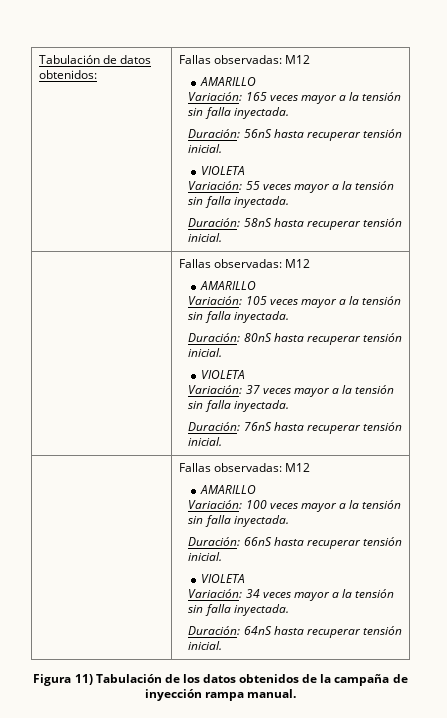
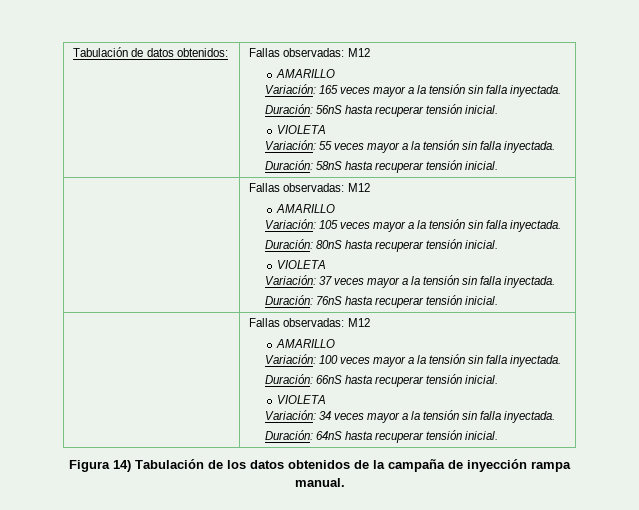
- Figura 11) Tabulación de los datos obtenidos de la campaña de inyección rampa manual.
+ Figura 14) Tabulación de los datos obtenidos de la campaña de inyección rampa manual.

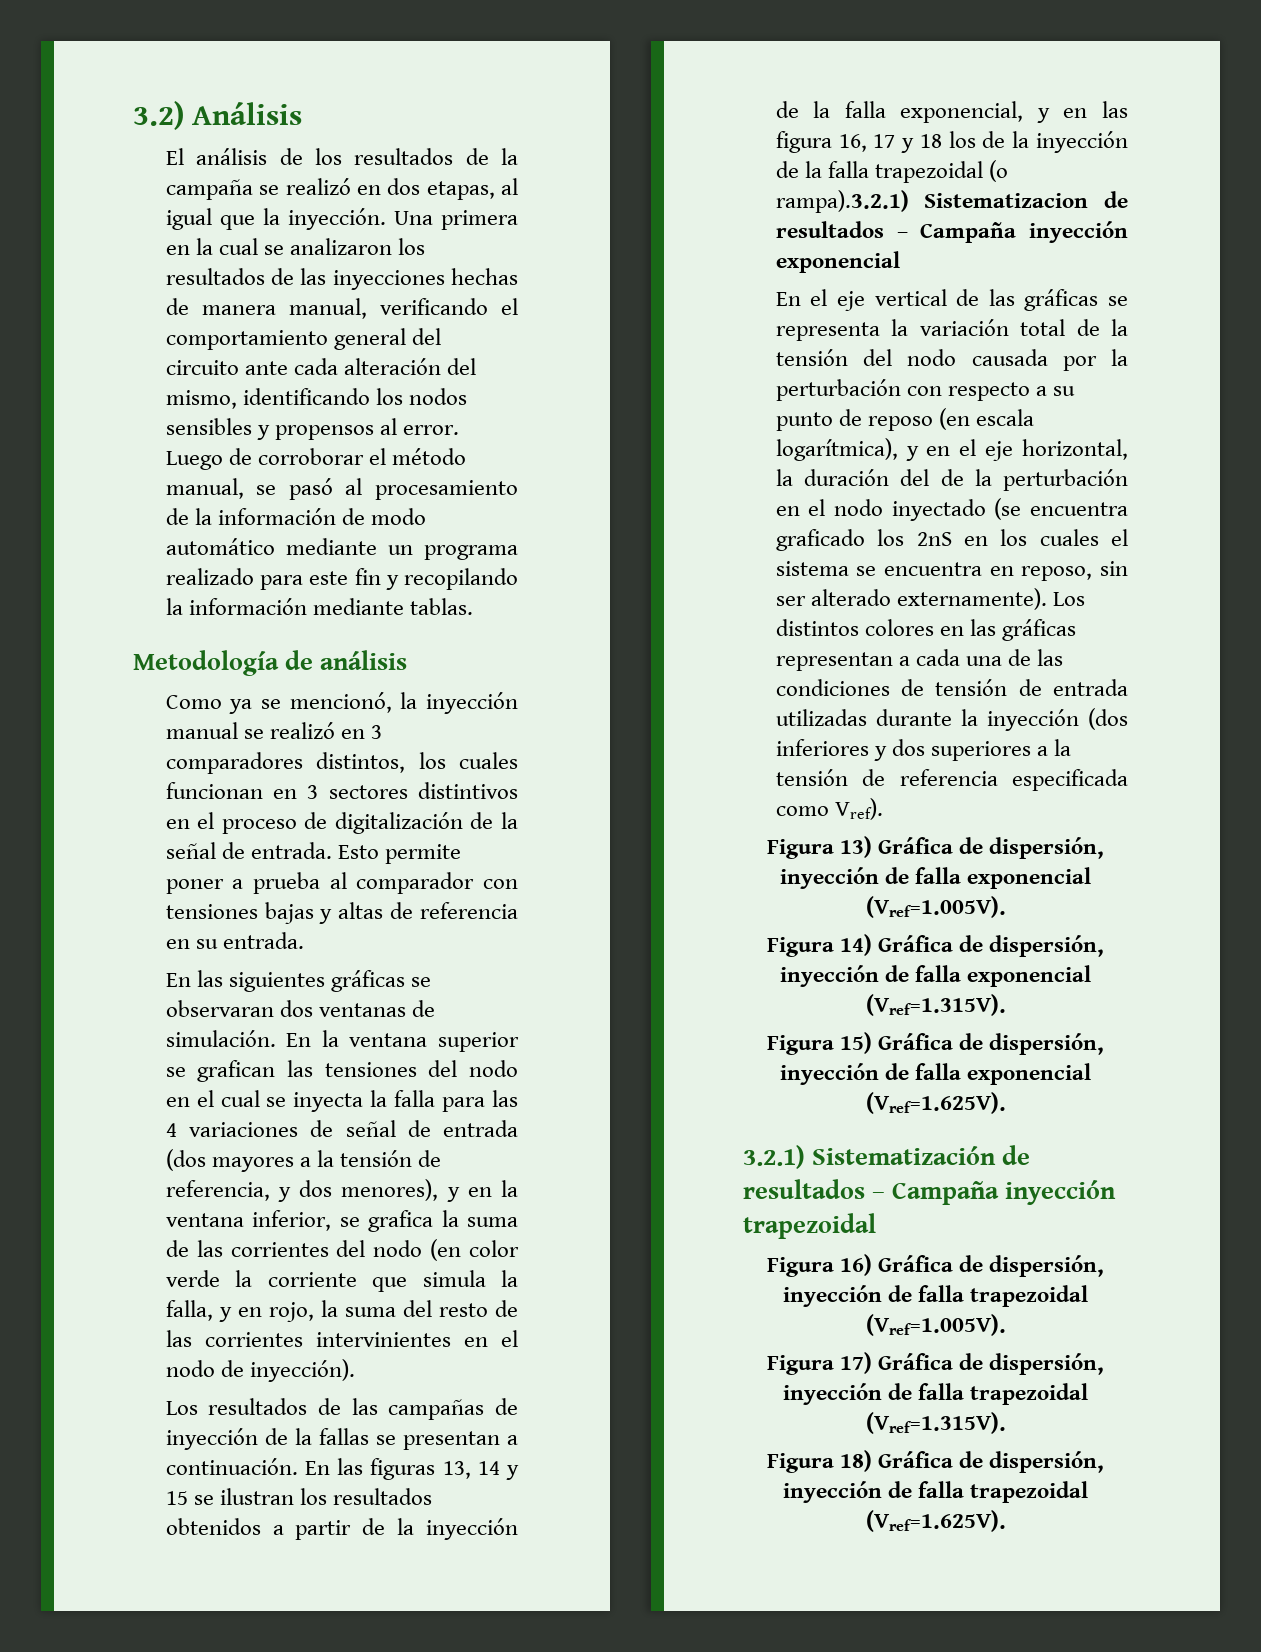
- Tabulación de datos obtenidos: | Fallas observadas: M12
- AMARILLO
- Variación: 165 veces mayor a la tensión sin falla inyectada.
- Duración: 56nS hasta recuperar tensión inicial.
- VIOLETA
- Variación: 55 veces mayor a la tensión sin falla inyectada.
- Duración: 58nS hasta recuperar tensión inicial.
- | Fallas observadas: M12
- AMARILLO
- Variación: 105 veces mayor a la tensión sin falla inyectada.
- Duración: 80nS hasta recuperar tensión inicial.
- VIOLETA
- Variación: 37 veces mayor a la tensión sin falla inyectada.
- Duración: 76nS hasta recuperar tensión inicial.
- | Fallas observadas: M12
- AMARILLO
- Variación: 100 veces mayor a la tensión sin falla inyectada.
- Duración: 66nS hasta recuperar tensión inicial.
- VIOLETA
- Variación: 34 veces mayor a la tensión sin falla inyectada.
- Duración: 64nS hasta recuperar tensión inicial.
- Figura 14) Tabulación de los datos obtenidos de la campaña de inyección rampa manual.
+ 3.2) Análisis
+ El análisis de los resultados de la campaña se realizó en dos etapas, al igual que la inyección. Una primera en la cual se analizaron los resultados de las inyecciones hechas de manera manual, verificando el comportamiento general del circuito ante cada alteración del mismo, identificando los nodos sensibles y propensos al error. Luego de corroborar el método manual, se pasó al procesamiento de la información de modo automático mediante un programa realizado para este fin y recopilando la información mediante tablas.
+ Metodología de análisis
+ Como ya se mencionó, la inyección manual se realizó en 3 comparadores distintos, los cuales funcionan en 3 sectores distintivos en el proceso de digitalización de la señal de entrada. Esto permite poner a prueba al comparador con tensiones bajas y altas de referencia en su entrada.
+ En las siguientes gráficas se observaran dos ventanas de simulación. En la ventana superior se grafican las tensiones del nodo en el cual se inyecta la falla para las 4 variaciones de señal de entrada (dos mayores a la tensión de referencia, y dos menores), y en la ventana inferior, se grafica la suma de las corrientes del nodo (en color verde la corriente que simula la falla, y en rojo, la suma del resto de las corrientes intervinientes en el nodo de inyección).
+ Los resultados de las campañas de inyección de la fallas se presentan a continuación. En las figuras 13, 14 y 15 se ilustran los resultados obtenidos a partir de la inyección de la falla exponencial, y en las figura 16, 17 y 18 los de la inyección de la falla trapezoidal (o rampa).3.2.1) Sistematizacion de resultados – Campaña inyección exponencial
+ En el eje vertical de las gráficas se representa la variación total de la tensión del nodo causada por la perturbación con respecto a su punto de reposo (en escala logarítmica), y en el eje horizontal, la duración del de la perturbación en el nodo inyectado (se encuentra graficado los 2nS en los cuales el sistema se encuentra en reposo, sin ser alterado externamente). Los distintos colores en las gráficas representan a cada una de las condiciones de tensión de entrada utilizadas durante la inyección (dos inferiores y dos superiores a la tensión de referencia especificada como Vref).
+ Figura 13) Gráfica de dispersión, inyección de falla exponencial (Vref=1.005V).
+ Figura 14) Gráfica de dispersión, inyección de falla exponencial (Vref=1.315V).
+ Figura 15) Gráfica de dispersión, inyección de falla exponencial (Vref=1.625V).
+ 3.2.1) Sistematización de resultados – Campaña inyección trapezoidal
+ Figura 16) Gráfica de dispersión, inyección de falla trapezoidal (Vref=1.005V).
+ Figura 17) Gráfica de dispersión, inyección de falla trapezoidal (Vref=1.315V).
+ Figura 18) Gráfica de dispersión, inyección de falla trapezoidal (Vref=1.625V).

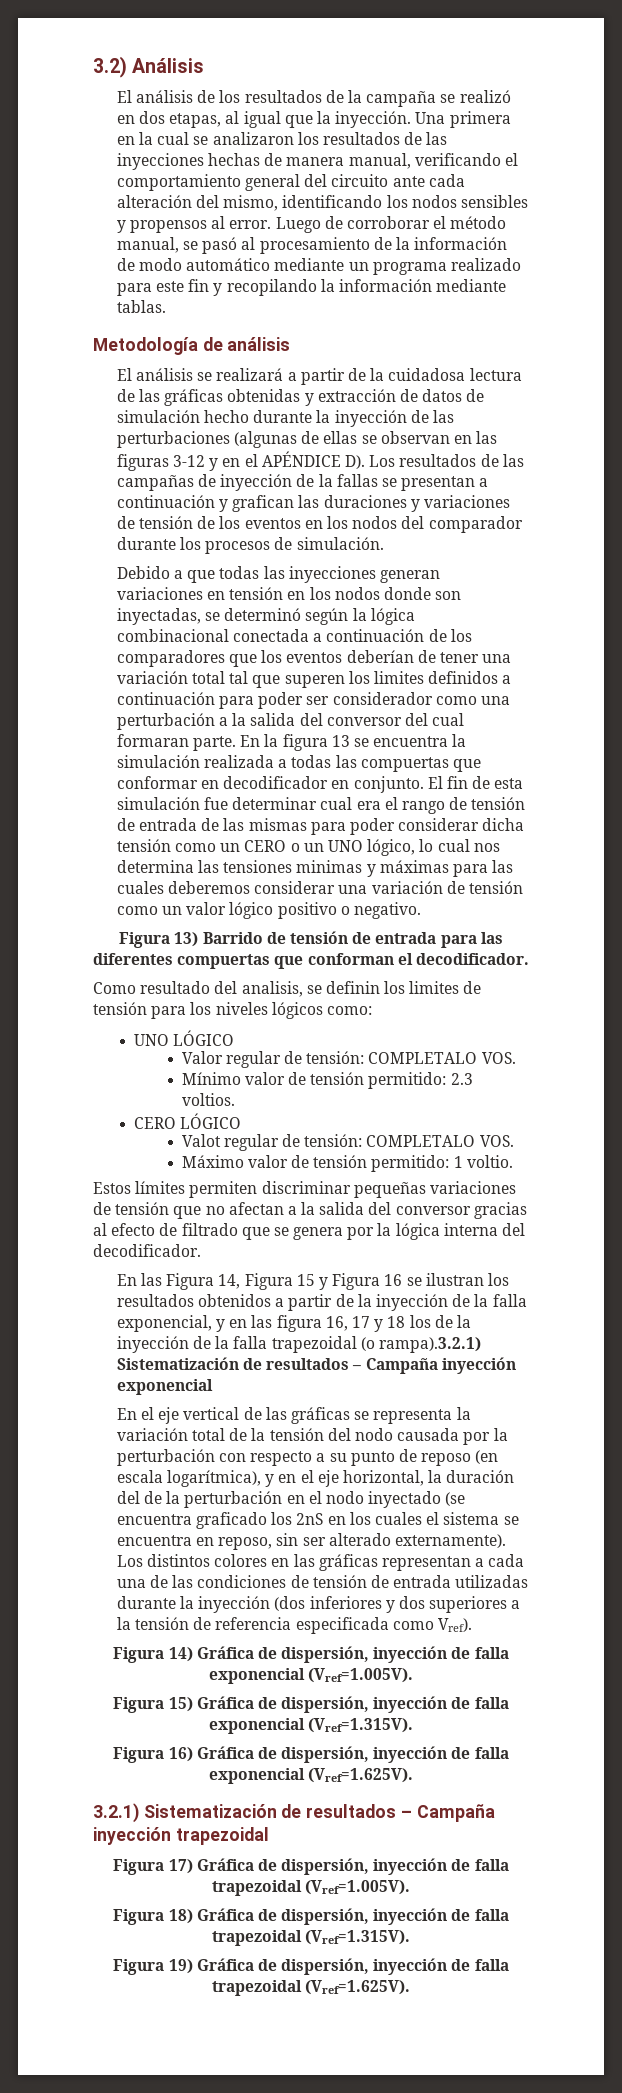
- Como ya se mencionó, la inyección manual se realizó en 3 comparadores distintos, los cuales funcionan en 3 sectores distintivos en el proceso de digitalización de la señal de entrada. Esto permite poner a prueba al comparador con tensiones bajas y altas de referencia en su entrada.
- En las siguientes gráficas se observaran dos ventanas de simulación. En la ventana superior se grafican las tensiones del nodo en el cual se inyecta la falla para las 4 variaciones de señal de entrada (dos mayores a la tensión de referencia, y dos menores), y en la ventana inferior, se grafica la suma de las corrientes del nodo (en color verde la corriente que simula la falla, y en rojo, la suma del resto de las corrientes intervinientes en el nodo de inyección).
- Los resultados de las campañas de inyección de la fallas se presentan a continuación. En las figuras 13, 14 y 15 se ilustran los resultados obtenidos a partir de la inyección de la falla exponencial, y en las figura 16, 17 y 18 los de la inyección de la falla trapezoidal (o rampa).3.2.1) Sistematizacion de resultados – Campaña inyección exponencial
+ El análisis se realizará a partir de la cuidadosa lectura de las gráficas obtenidas y extracción de datos de simulación hecho durante la inyección de las perturbaciones (algunas de ellas se observan en las figuras 3-12 y en el APÉNDICE D). Los resultados de las campañas de inyección de la fallas se presentan a continuación y grafican las duraciones y variaciones de tensión de los eventos en los nodos del comparador durante los procesos de simulación.
+ Debido a que todas las inyecciones generan variaciones en tensión en los nodos donde son inyectadas, se determinó según la lógica combinacional conectada a continuación de los comparadores que los eventos deberían de tener una variación total tal que superen los limites definidos a continuación para poder ser considerador como una perturbación a la salida del conversor del cual formaran parte. En la figura 13 se encuentra la simulación realizada a todas las compuertas que conformar en decodificador en conjunto. El fin de esta simulación fue determinar cual era el rango de tensión de entrada de las mismas para poder considerar dicha tensión como un CERO o un UNO lógico, lo cual nos determina las tensiones minimas y máximas para las cuales deberemos considerar una variación de tensión como un valor lógico positivo o negativo.
+ Figura 13) Barrido de tensión de entrada para las diferentes compuertas que conforman el decodificador.
+ Como resultado del analisis, se definin los limites de tensión para los niveles lógicos como:
+ UNO LÓGICO
+ Valor regular de tensión: COMPLETALO VOS.
+ Mínimo valor de tensión permitido: 2.3 voltios.
+ CERO LÓGICO
+ Valot regular de tensión: COMPLETALO VOS.
+ Máximo valor de tensión permitido: 1 voltio.
+ Estos límites permiten discriminar pequeñas variaciones de tensión que no afectan a la salida del conversor gracias al efecto de filtrado que se genera por la lógica interna del decodificador.
+ En las Figura 14, Figura 15 y Figura 16 se ilustran los resultados obtenidos a partir de la inyección de la falla exponencial, y en las figura 16, 17 y 18 los de la inyección de la falla trapezoidal (o rampa).3.2.1) Sistematización de resultados – Campaña inyección exponencial
- Figura 13) Gráfica de dispersión, inyección de falla exponencial (Vref=1.005V).
+ Figura 14) Gráfica de dispersión, inyección de falla exponencial (Vref=1.005V).
- Figura 14) Gráfica de dispersión, inyección de falla exponencial (Vref=1.315V).
+ Figura 15) Gráfica de dispersión, inyección de falla exponencial (Vref=1.315V).
- Figura 15) Gráfica de dispersión, inyección de falla exponencial (Vref=1.625V).
+ Figura 16) Gráfica de dispersión, inyección de falla exponencial (Vref=1.625V).
- Figura 16) Gráfica de dispersión, inyección de falla trapezoidal (Vref=1.005V).
+ Figura 17) Gráfica de dispersión, inyección de falla trapezoidal (Vref=1.005V).
- Figura 17) Gráfica de dispersión, inyección de falla trapezoidal (Vref=1.315V).
+ Figura 18) Gráfica de dispersión, inyección de falla trapezoidal (Vref=1.315V).
- Figura 18) Gráfica de dispersión, inyección de falla trapezoidal (Vref=1.625V).
+ Figura 19) Gráfica de dispersión, inyección de falla trapezoidal (Vref=1.625V).

